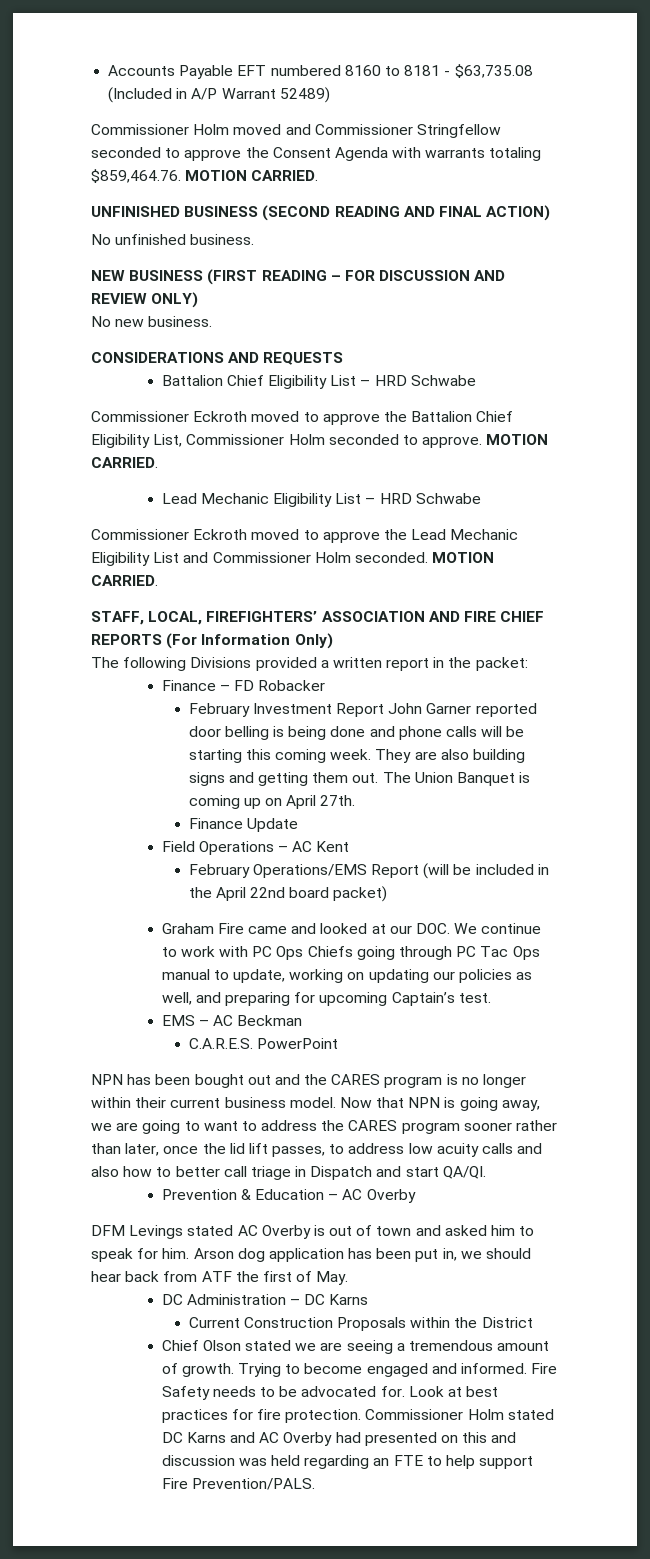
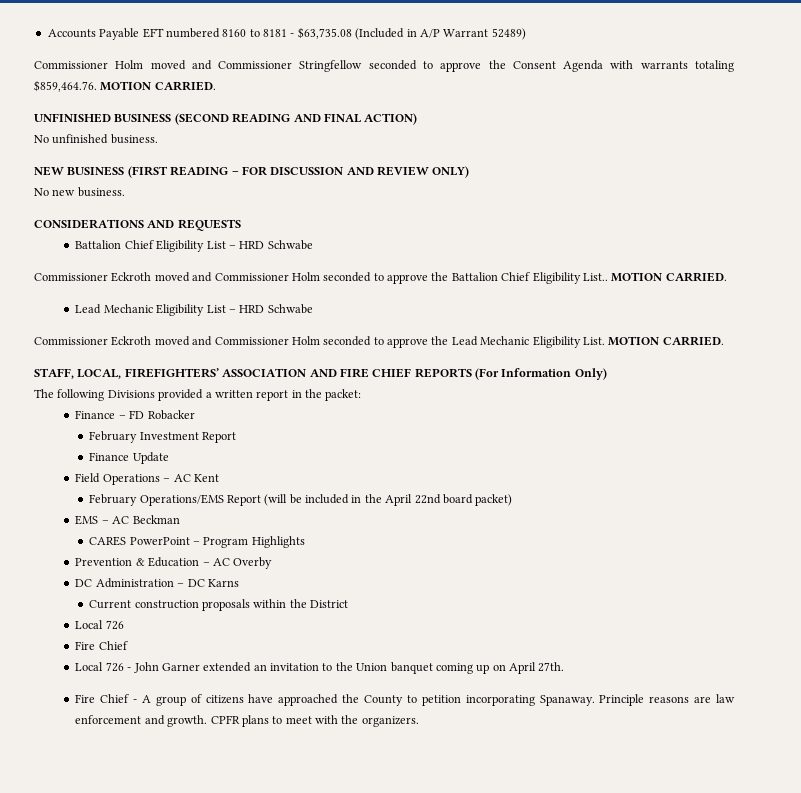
- Commissioner Eckroth moved to approve the Battalion Chief Eligibility List, Commissioner Holm seconded to approve.
+ Commissioner Eckroth moved and Commissioner Holm seconded to approve the Battalion Chief Eligibility List..
- Commissioner Eckroth moved to approve the Lead Mechanic Eligibility List and Commissioner Holm seconded.
+ Commissioner Eckroth moved and Commissioner Holm seconded to approve the Lead Mechanic Eligibility List.
- February Investment Report John Garner reported door belling is being done and phone calls will be starting this coming week. They are also building signs and getting them out. The Union Banquet is coming up on April 27th.
+ February Investment Report
- Graham Fire came and looked at our DOC. We continue to work with PC Ops Chiefs going through PC Tac Ops manual to update, working on updating our policies as well, and preparing for upcoming Captain’s test.
- C.A.R.E.S. PowerPoint
- NPN has been bought out and the CARES program is no longer within their current business model. Now that NPN is going away, we are going to want to address the CARES program sooner rather than later, once the lid lift passes, to address low acuity calls and also how to better call triage in Dispatch and start QA/QI.
+ CARES PowerPoint – Program Highlights
- DFM Levings stated AC Overby is out of town and asked him to speak for him. Arson dog application has been put in, we should hear back from ATF the first of May.
- Current Construction Proposals within the District
- Chief Olson stated we are seeing a tremendous amount of growth. Trying to become engaged and informed. Fire Safety needs to be advocated for. Look at best practices for fire protection. Commissioner Holm stated DC Karns and AC Overby had presented on this and discussion was held regarding an FTE to help support Fire Prevention/PALS.
+ Current construction proposals within the District
+ Local 726
+ Fire Chief
+ Local 726 - John Garner extended an invitation to the Union banquet coming up on April 27th.
+ Fire Chief - A group of citizens have approached the County to petition incorporating Spanaway. Principle reasons are law enforcement and growth. CPFR plans to meet with the organizers.

